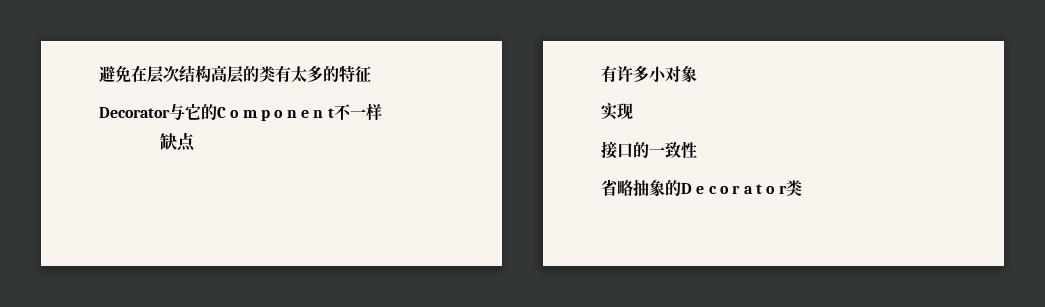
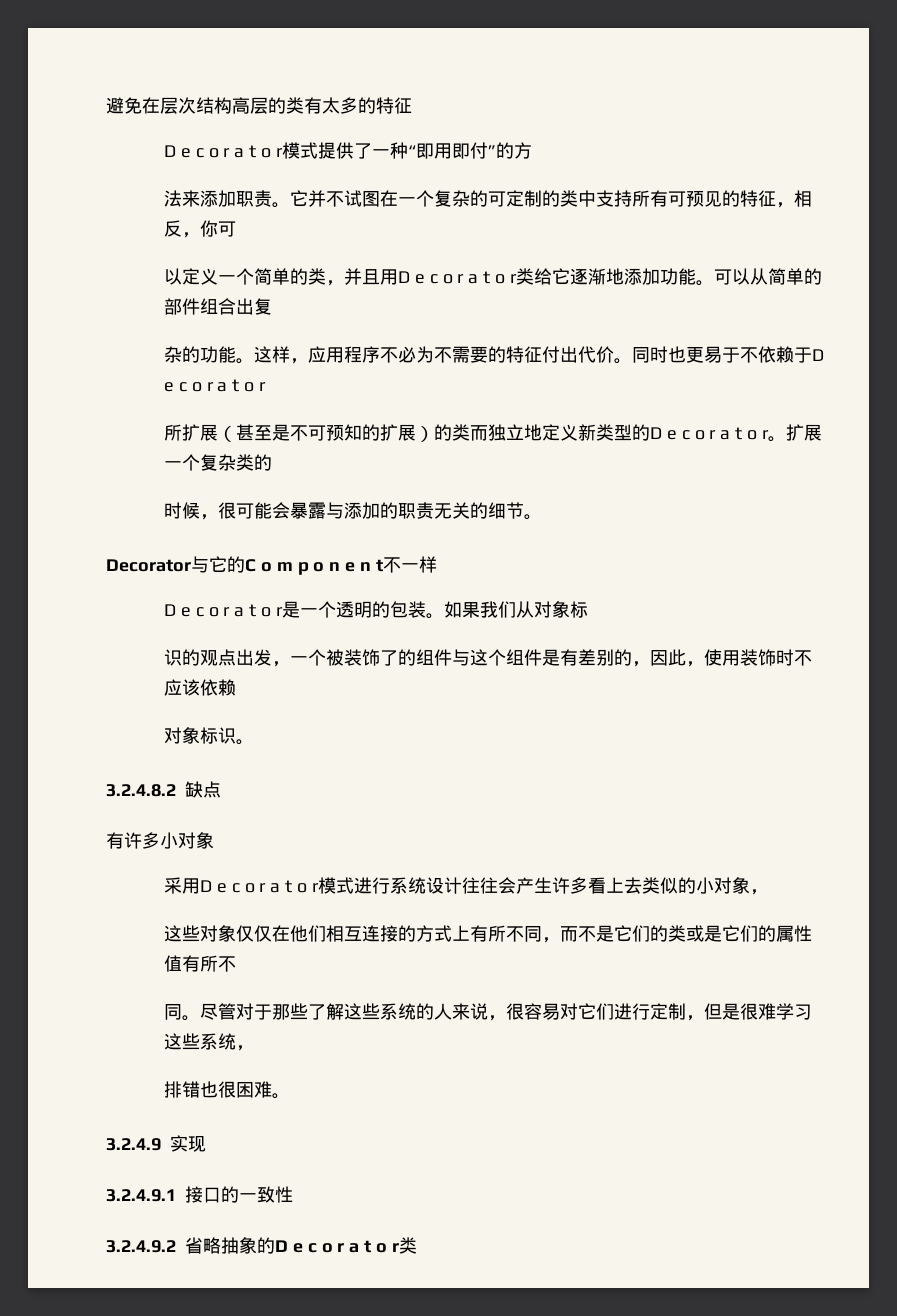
+ D e c o r a t o r模式提供了一种“即用即付”的方
+ 法来添加职责。它并不试图在一个复杂的可定制的类中支持所有可预见的特征，相反，你可
+ 以定义一个简单的类，并且用D e c o r a t o r类给它逐渐地添加功能。可以从简单的部件组合出复
+ 杂的功能。这样，应用程序不必为不需要的特征付出代价。同时也更易于不依赖于D e c o r a t o r
+ 所扩展（甚至是不可预知的扩展）的类而独立地定义新类型的D e c o r a t o r。扩展一个复杂类的
+ 时候，很可能会暴露与添加的职责无关的细节。
- 缺点
+ D e c o r a t o r是一个透明的包装。如果我们从对象标
+ 识的观点出发，一个被装饰了的组件与这个组件是有差别的，因此，使用装饰时不应该依赖
+ 对象标识。
+ 3.2.4.8.2缺点
  有许多小对象
- 实现
+ 采用D e c o r a t o r模式进行系统设计往往会产生许多看上去类似的小对象，
+ 这些对象仅仅在他们相互连接的方式上有所不同，而不是它们的类或是它们的属性值有所不
+ 同。尽管对于那些了解这些系统的人来说，很容易对它们进行定制，但是很难学习这些系统，
+ 排错也很困难。
+ 3.2.4.9实现
- 接口的一致性
+ 3.2.4.9.1接口的一致性
- 省略抽象的D e c o r a t o r类
+ 3.2.4.9.2省略抽象的D e c o r a t o r类

